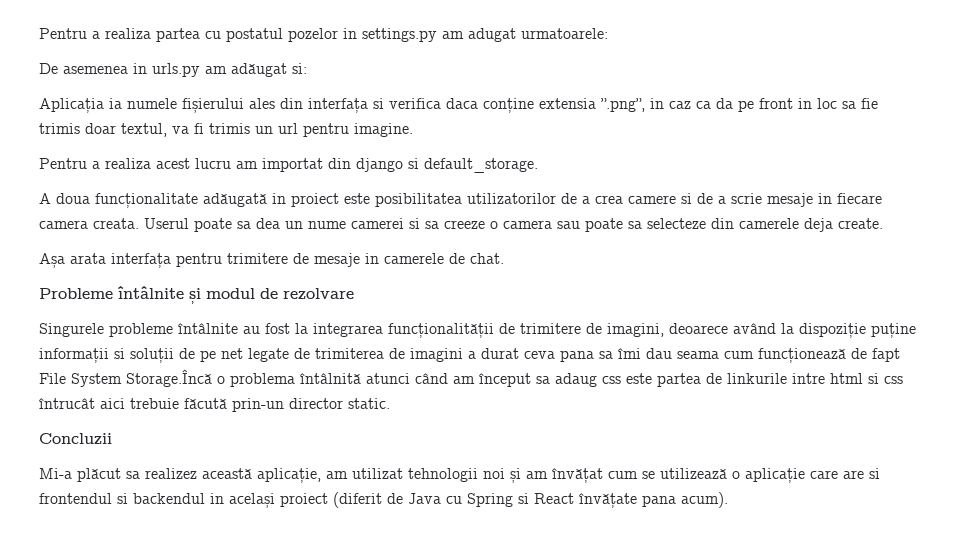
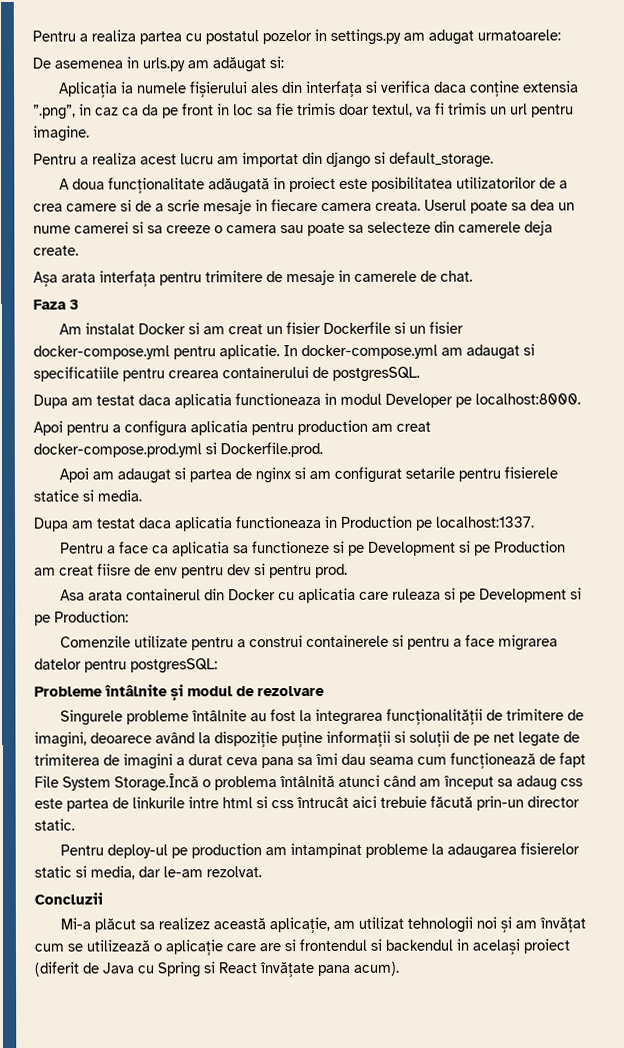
+ Faza 3
+ Am instalat Docker si am creat un fisier Dockerfile si un fisier docker-compose.yml pentru aplicatie. In docker-compose.yml am adaugat si specificatiile pentru crearea containerului de postgresSQL.
+ Dupa am testat daca aplicatia functioneaza in modul Developer pe localhost:8000.
+ Apoi pentru a configura aplicatia pentru production am creat docker-compose.prod.yml si Dockerfile.prod.
+ Apoi am adaugat si partea de nginx si am configurat setarile pentru fisierele statice si media.
+ Dupa am testat daca aplicatia functioneaza in Production pe localhost:1337.
+ Pentru a face ca aplicatia sa functioneze si pe Development si pe Production am creat fiisre de env pentru dev si pentru prod.
+ Asa arata containerul din Docker cu aplicatia care ruleaza si pe Development si pe Production:
+ Comenzile utilizate pentru a construi containerele si pentru a face migrarea datelor pentru postgresSQL:
+ Pentru deploy-ul pe production am intampinat probleme la adaugarea fisierelor static si media, dar le-am rezolvat.

